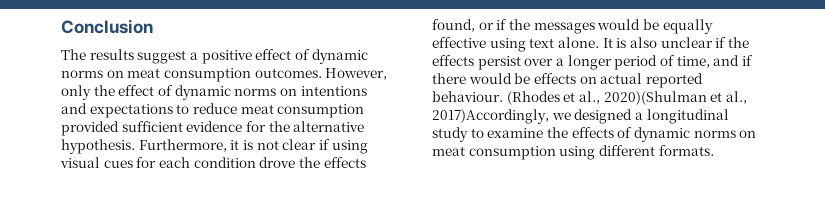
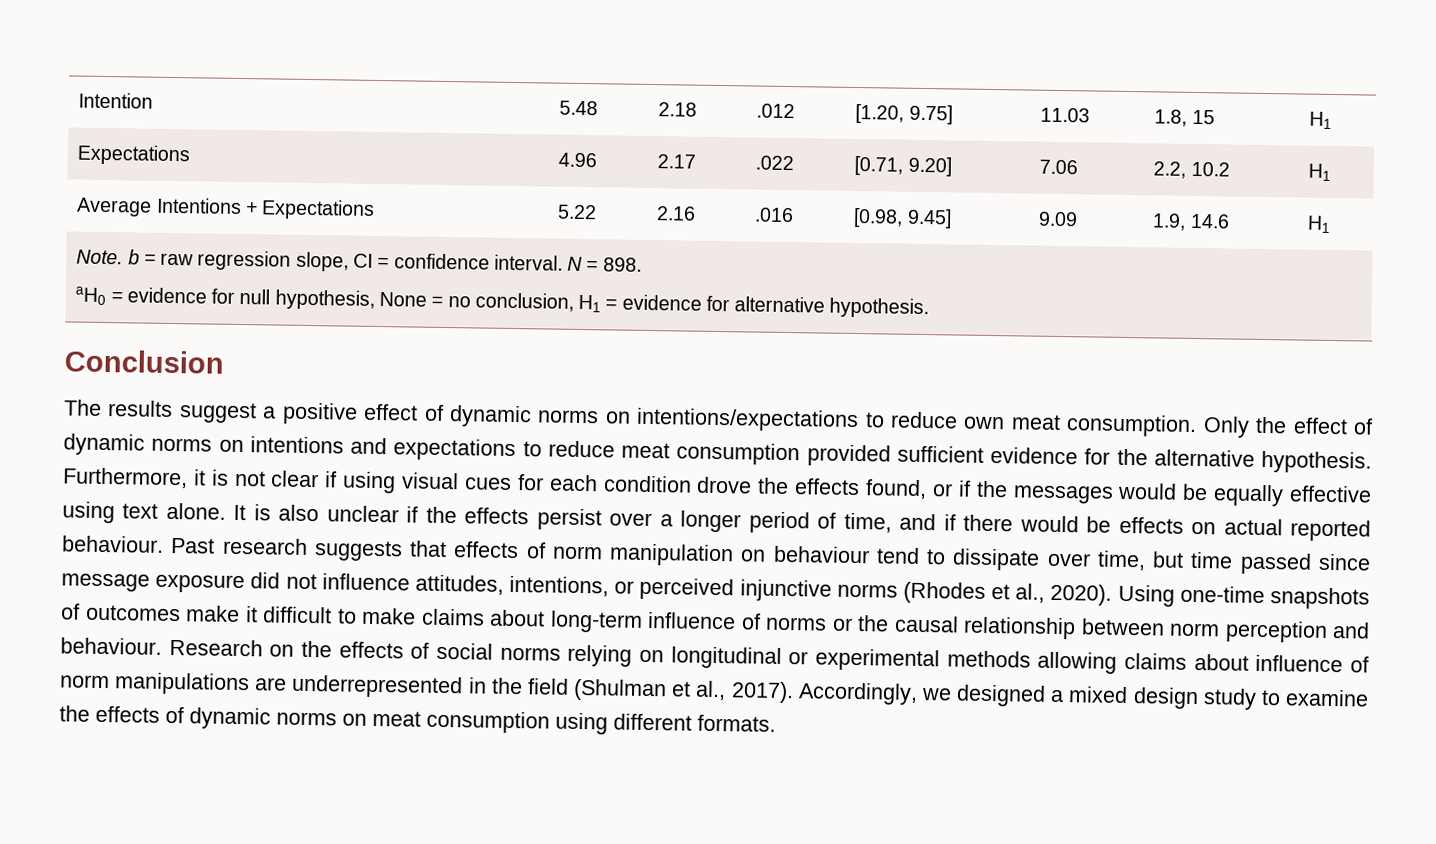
+ Intention | 5.48 | 2.18 | .012 | [1.20, 9.75] | 11.03 | 1.8, 15 | H1
+ Expectations | 4.96 | 2.17 | .022 | [0.71, 9.20] | 7.06 | 2.2, 10.2 | H1
+ Average Intentions + Expectations | 5.22 | 2.16 | .016 | [0.98, 9.45] | 9.09 | 1.9, 14.6 | H1
+ Note. b = raw regression slope, CI = confidence interval. N = 898.
+ aH0 = evidence for null hypothesis, None = no conclusion, H1 = evidence for alternative hypothesis.
- The results suggest a positive effect of dynamic norms on meat consumption outcomes. However, only the effect of dynamic norms on intentions and expectations to reduce meat consumption provided sufficient evidence for the alternative hypothesis.
+ The results suggest a positive effect of dynamic norms on intentions/expectations to reduce own meat consumption. Only the effect of dynamic norms on intentions and expectations to reduce meat consumption provided sufficient evidence for the alternative hypothesis.
- (Rhodes et al., 2020)(Shulman et al., 2017)Accordingly, we designed a longitudinal study to examine the effects of dynamic norms on meat consumption using different formats.
+ Past research suggests that effects of norm manipulation on behaviour tend to dissipate over time, but time passed since message exposure did not influence attitudes, intentions, or perceived injunctive norms (Rhodes et al., 2020). Using one-time snapshots of outcomes make it difficult to make claims about long-term influence of norms or the causal relationship between norm perception and behaviour. Research on the effects of social norms relying on longitudinal or experimental methods allowing claims about influence of norm manipulations are underrepresented in the field (Shulman et al., 2017). Accordingly, we designed a mixed design study to examine the effects of dynamic norms on meat consumption using different formats.

